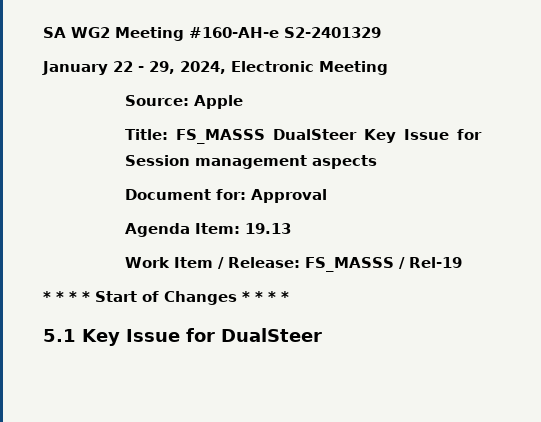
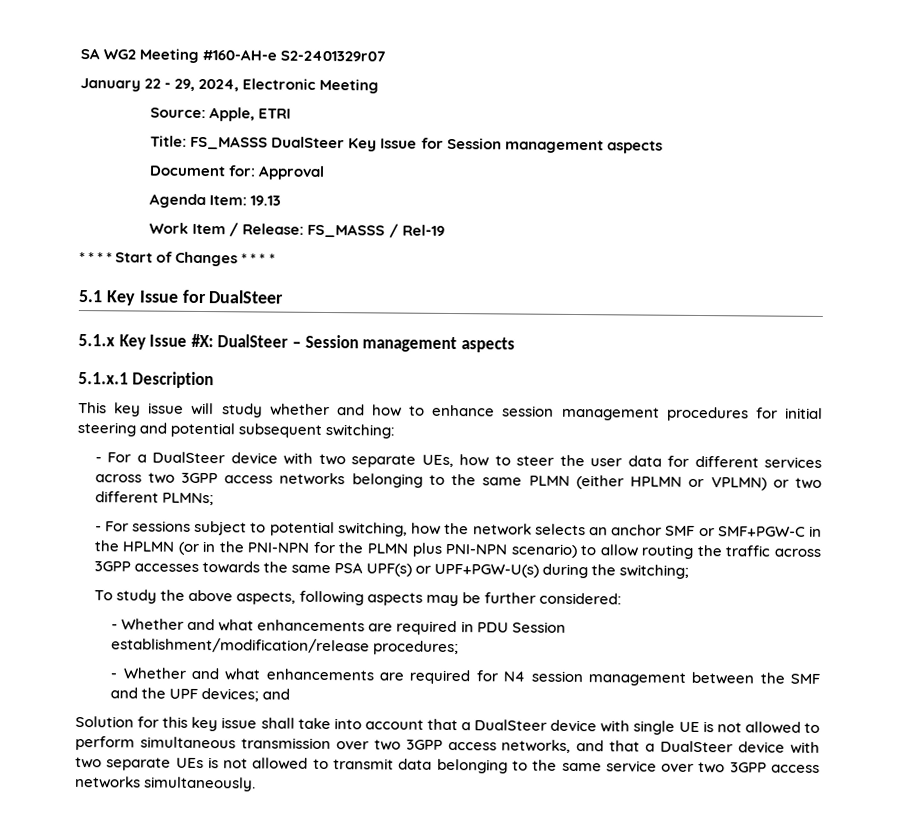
- SA WG2 Meeting #160-AH-e S2-2401329
+ SA WG2 Meeting #160-AH-e S2-2401329r07
- Source: Apple
+ Source: Apple, ETRI
+ 5.1.x Key Issue #X: DualSteer – Session management aspects
+ 5.1.x.1 Description
+ This key issue will study whether and how to enhance session management procedures for initial steering and potential subsequent switching:
+ - For a DualSteer device with two separate UEs, how to steer the user data for different services across two 3GPP access networks belonging to the same PLMN (either HPLMN or VPLMN) or two different PLMNs;
+ - For sessions subject to potential switching, how the network selects an anchor SMF or SMF+PGW-C in the HPLMN (or in the PNI-NPN for the PLMN plus PNI-NPN scenario) to allow routing the traffic across 3GPP accesses towards the same PSA UPF(s) or UPF+PGW-U(s) during the switching;
+ To study the above aspects, following aspects may be further considered:
+ - Whether and what enhancements are required in PDU Session establishment/modification/release procedures;
+ - Whether and what enhancements are required for N4 session management between the SMF and the UPF devices; and
+ Solution for this key issue shall take into account that a DualSteer device with single UE is not allowed to perform simultaneous transmission over two 3GPP access networks, and that a DualSteer device with two separate UEs is not allowed to transmit data belonging to the same service over two 3GPP access networks simultaneously.

